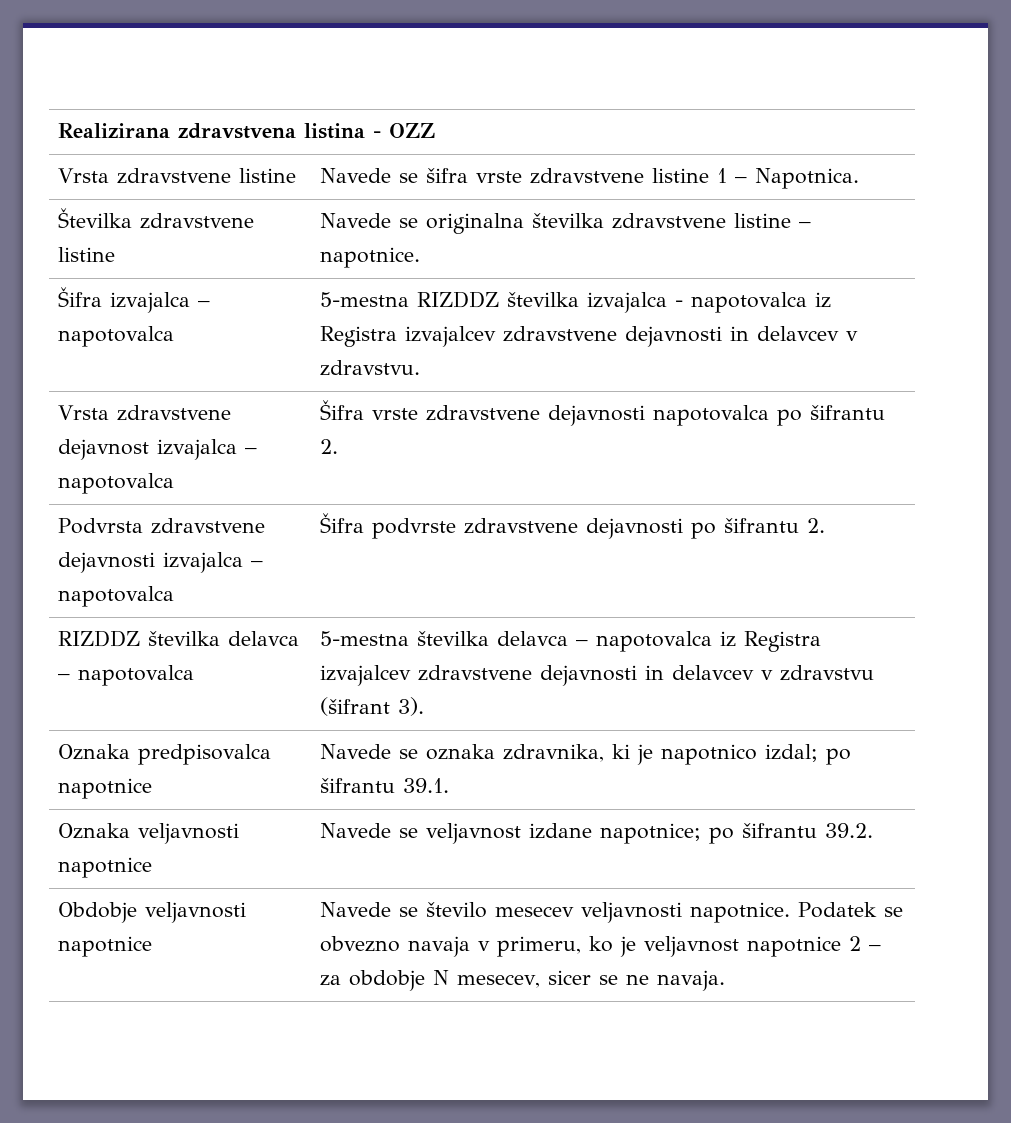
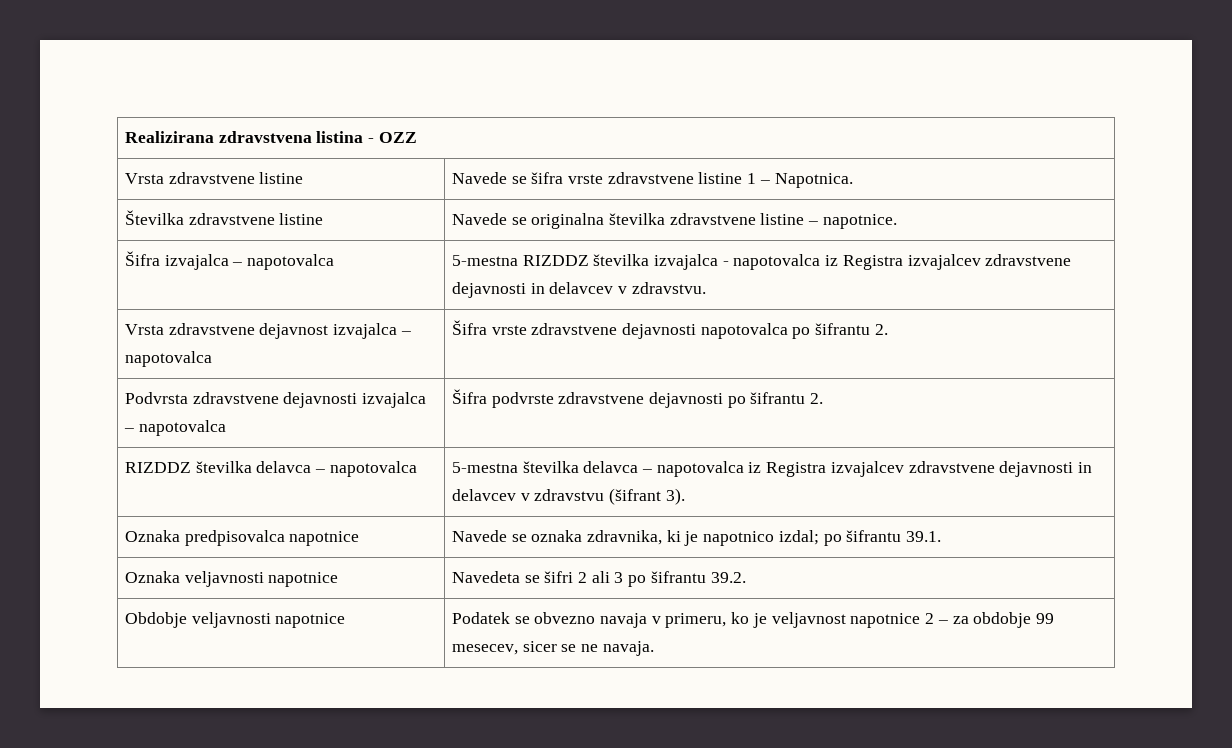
- Oznaka veljavnosti napotnice | Navede se veljavnost izdane napotnice; po šifrantu 39.2.
+ Oznaka veljavnosti napotnice | Navedeta se šifri 2 ali 3 po šifrantu 39.2.
- Obdobje veljavnosti napotnice | Navede se število mesecev veljavnosti napotnice. Podatek se obvezno navaja v primeru, ko je veljavnost napotnice 2 – za obdobje N mesecev, sicer se ne navaja.
+ Obdobje veljavnosti napotnice | Podatek se obvezno navaja v primeru, ko je veljavnost napotnice 2 – za obdobje 99 mesecev, sicer se ne navaja.

